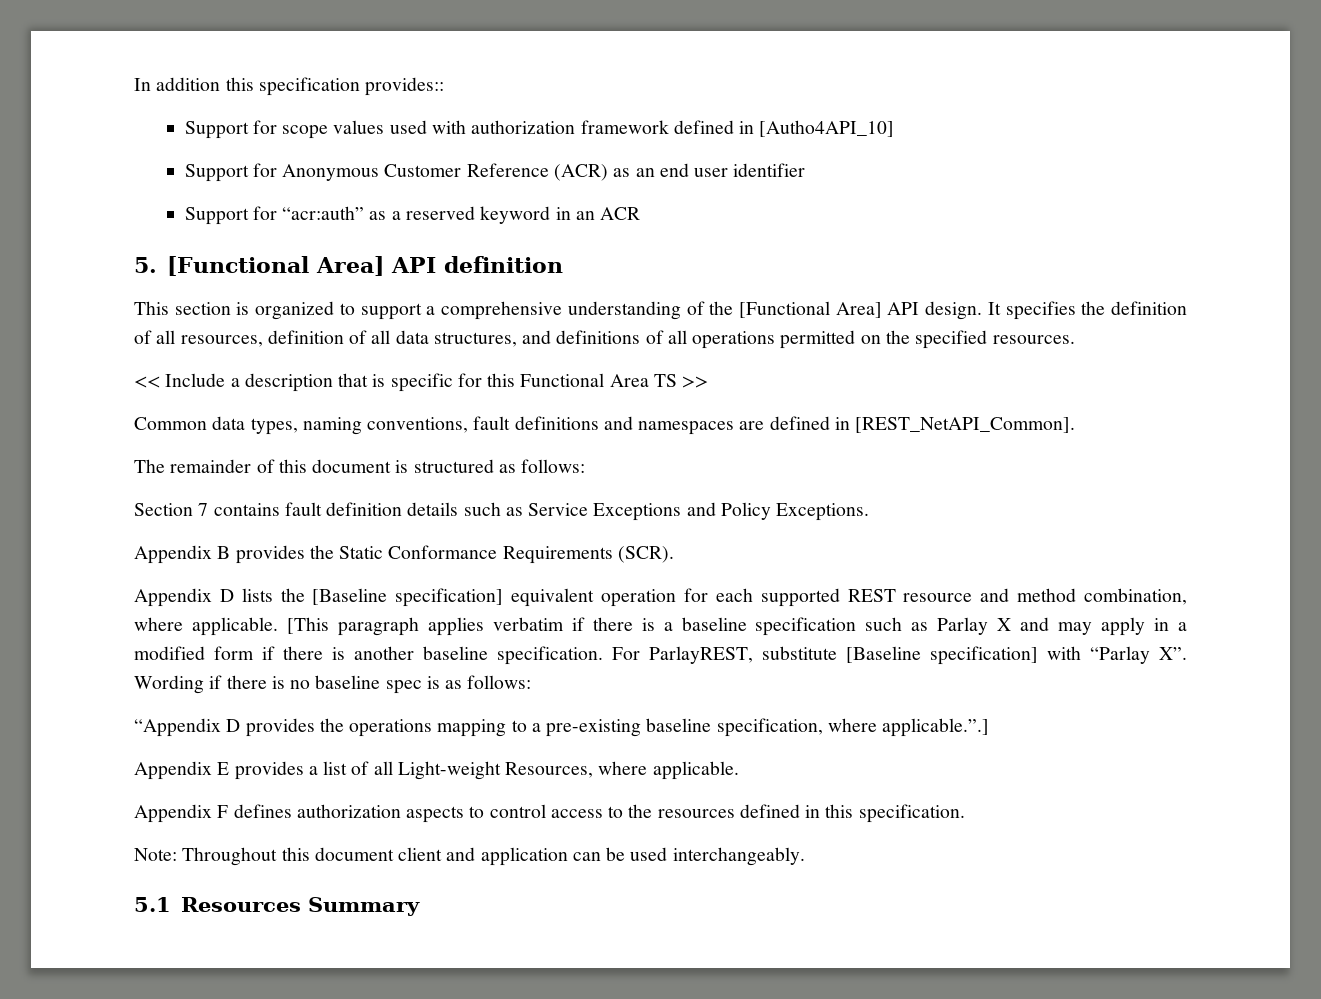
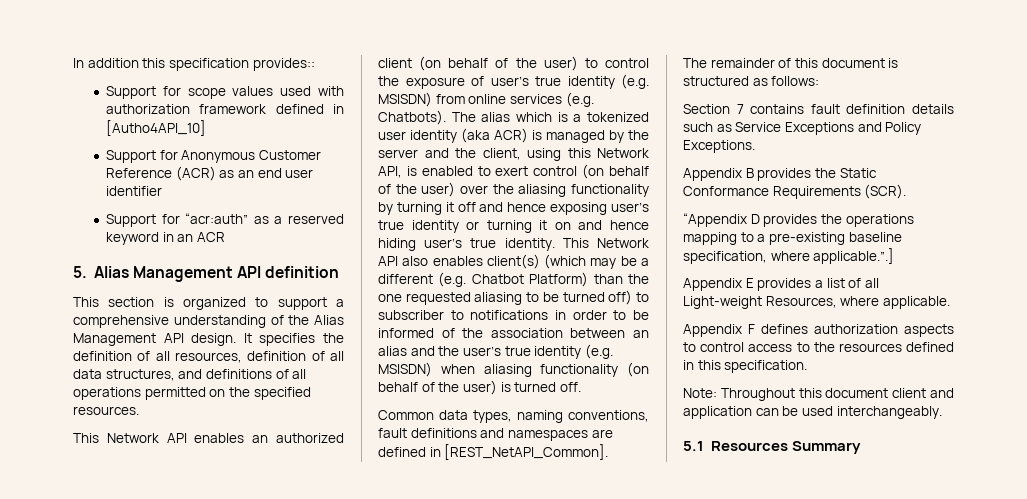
- 5. [Functional Area] API definition
+ 5. Alias Management API definition
- This section is organized to support a comprehensive understanding of the [Functional Area] API design.
+ This section is organized to support a comprehensive understanding of the Alias Management API design.
- << Include a description that is specific for this Functional Area TS >>
+ This Network API enables an authorized client (on behalf of the user) to control the exposure of user’s true identity (e.g. MSISDN) from online services (e.g. Chatbots). The alias which is a tokenized user identity (aka ACR) is managed by the server and the client, using this Network API, is enabled to exert control (on behalf of the user) over the aliasing functionality by turning it off and hence exposing user’s true identity or turning it on and hence hiding user’s true identity. This Network API also enables client(s) (which may be a different (e.g. Chatbot Platform) than the one requested aliasing to be turned off) to subscriber to notifications in order to be informed of the association between an alias and the user’s true identity (e.g. MSISDN) when aliasing functionality (on behalf of the user) is turned off.
- Appendix D lists the [Baseline specification] equivalent operation for each supported REST resource and method combination, where applicable. [This paragraph applies verbatim if there is a baseline specification such as Parlay X and may apply in a modified form if there is another baseline specification. For ParlayREST, substitute [Baseline specification] with “Parlay X”. Wording if there is no baseline spec is as follows:

